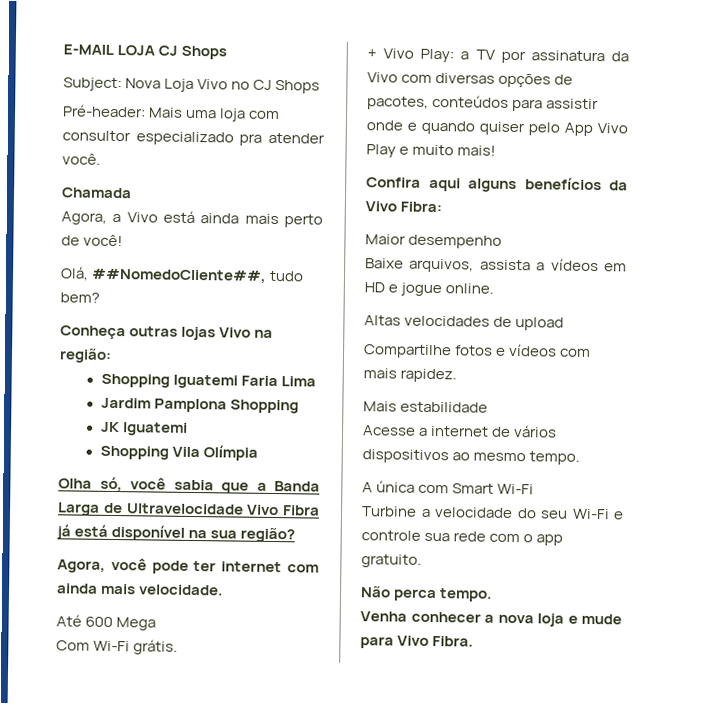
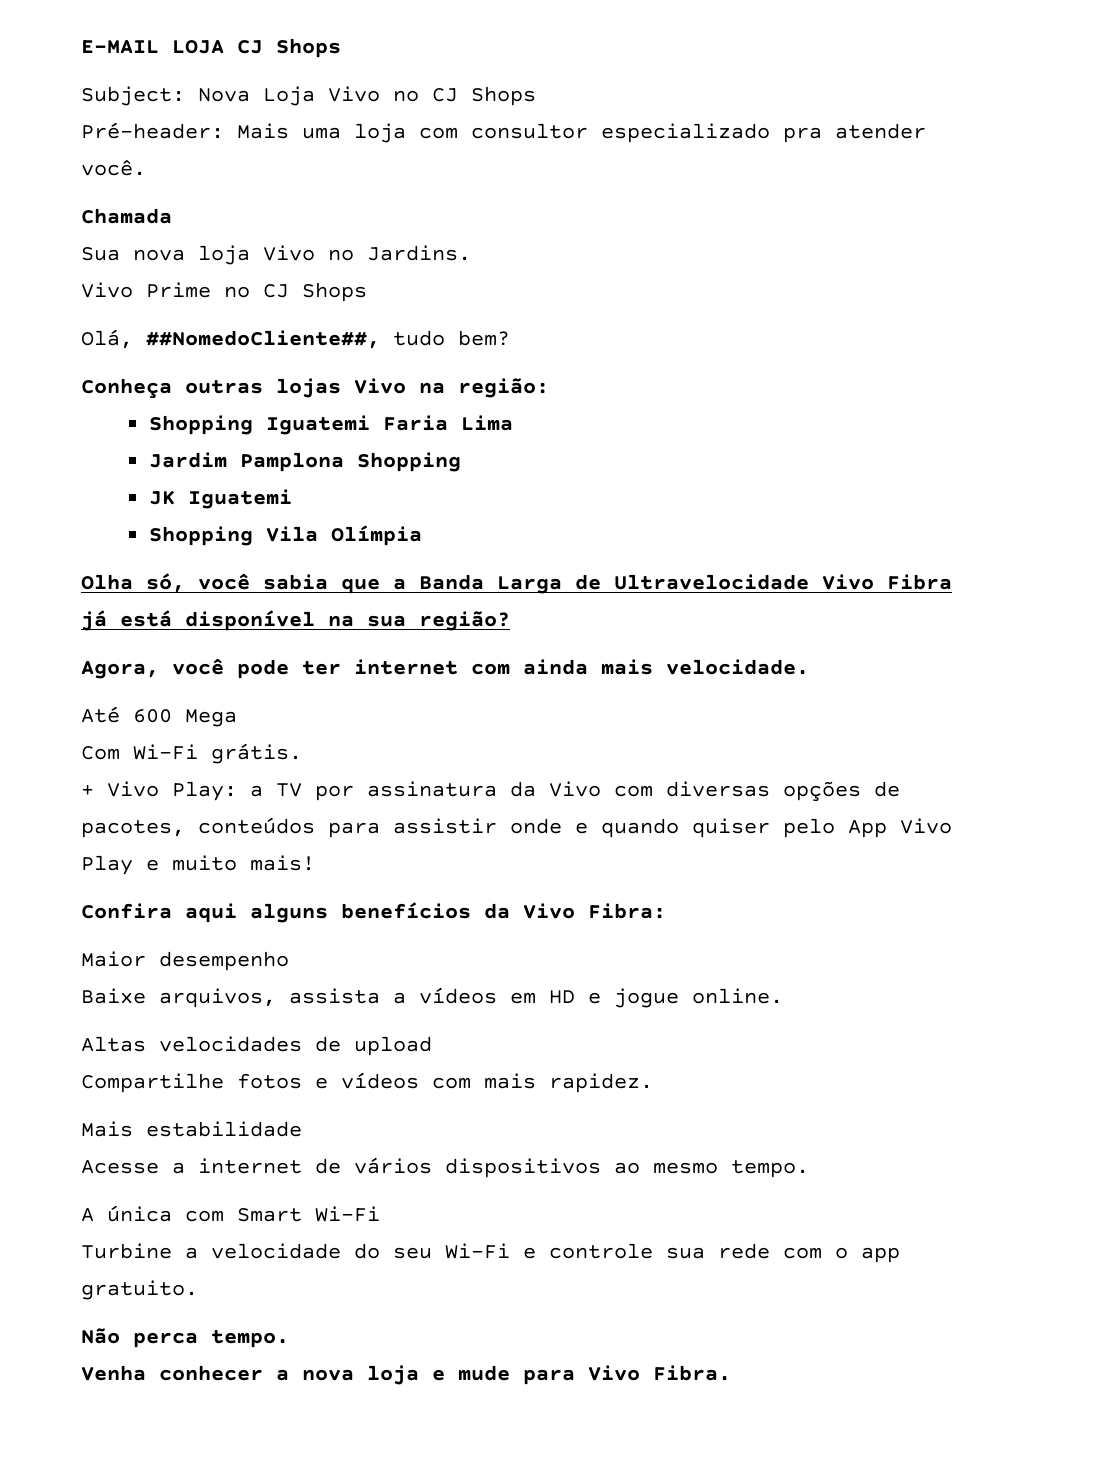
- Agora, a Vivo está ainda mais perto de você!
+ Sua nova loja Vivo no Jardins.
+ Vivo Prime no CJ Shops

